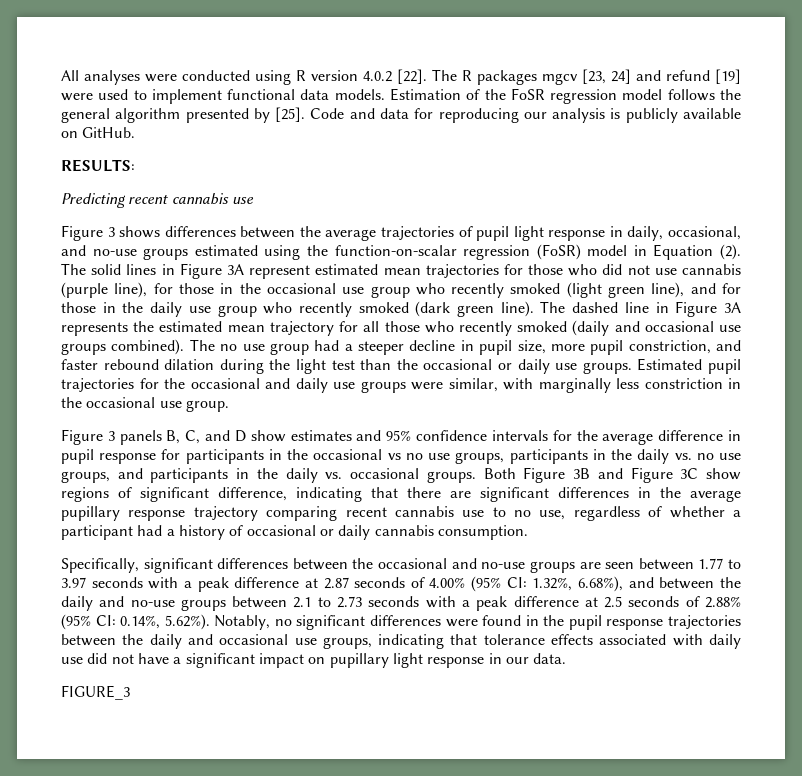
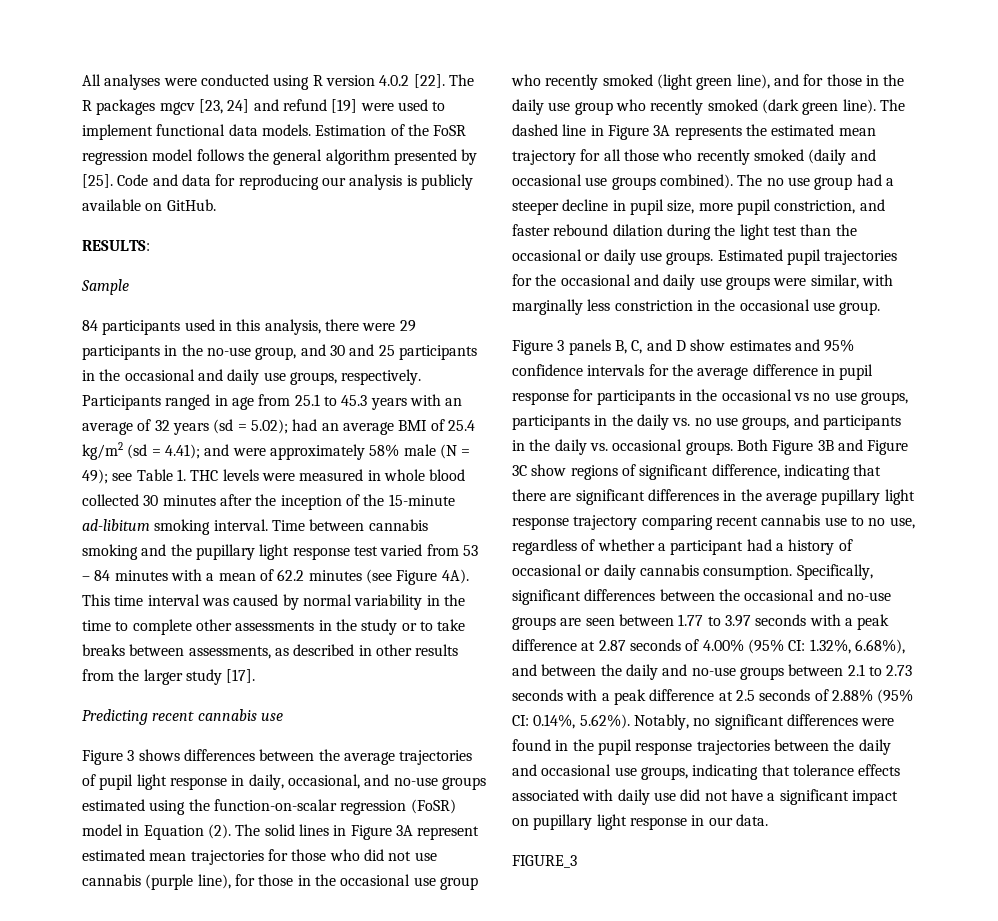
+ Sample
+ 84 participants used in this analysis, there were 29 participants in the no-use group, and 30 and 25 participants in the occasional and daily use groups, respectively. Participants ranged in age from 25.1 to 45.3 years with an average of 32 years (sd = 5.02); had an average BMI of 25.4 kg/m2 (sd = 4.41); and were approximately 58% male (N = 49); see Table 1. THC levels were measured in whole blood collected 30 minutes after the inception of the 15-minute ad-libitum smoking interval. Time between cannabis smoking and the pupillary light response test varied from 53 – 84 minutes with a mean of 62.2 minutes (see Figure 4A). This time interval was caused by normal variability in the time to complete other assessments in the study or to take breaks between assessments, as described in other results from the larger study [17].
- Both Figure 3B and Figure 3C show regions of significant difference, indicating that there are significant differences in the average pupillary response trajectory comparing recent cannabis use to no use, regardless of whether a participant had a history of occasional or daily cannabis consumption.
- Specifically, significant differences between the occasional and no-use groups are seen between 1.77 to 3.97 seconds with a peak difference at 2.87 seconds of 4.00% (95% CI:
+ Both Figure 3B and Figure 3C show regions of significant difference, indicating that there are significant differences in the average pupillary light response trajectory comparing recent cannabis use to no use, regardless of whether a participant had a history of occasional or daily cannabis consumption. Specifically, significant differences between the occasional and no-use groups are seen between 1.77 to 3.97 seconds with a peak difference at 2.87 seconds of 4.00% (95% CI:

